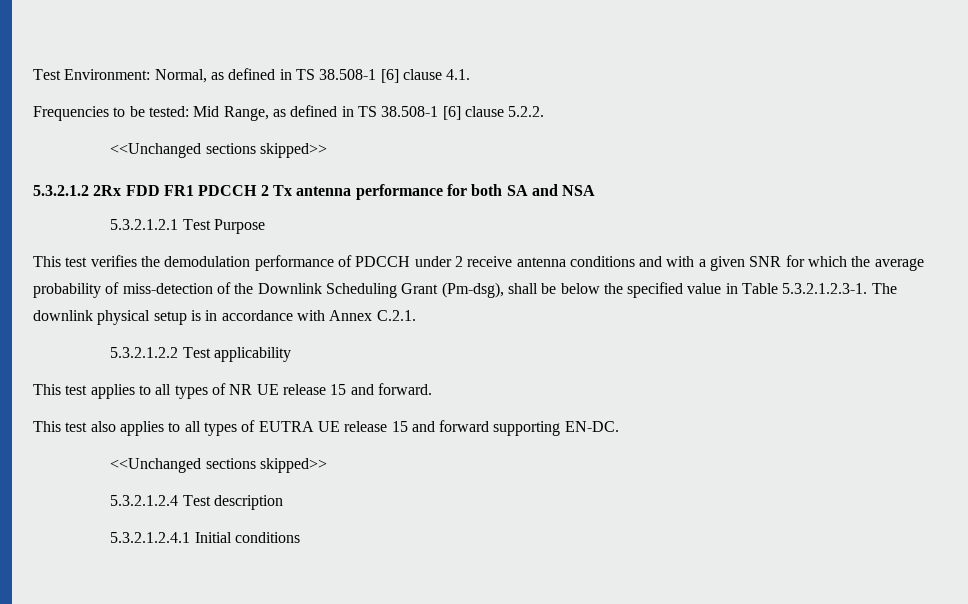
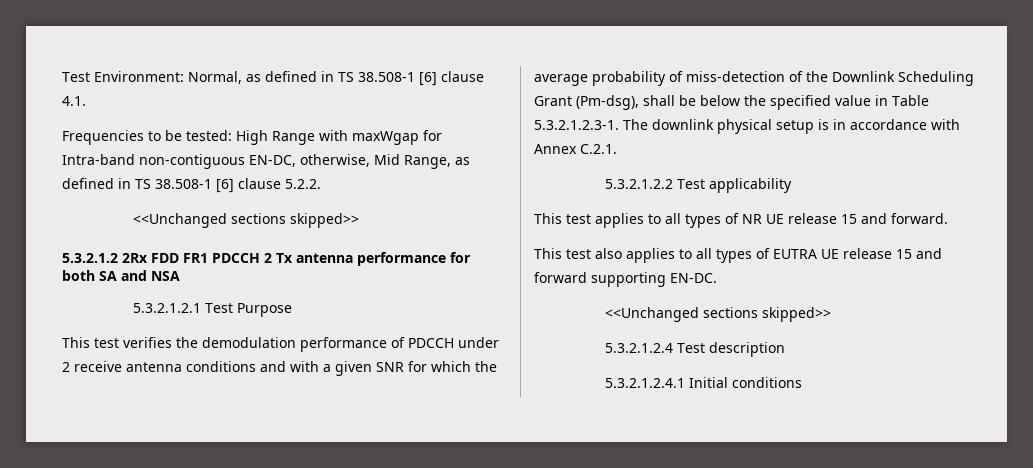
- Frequencies to be tested: Mid Range, as defined in TS 38.508-1 [6] clause 5.2.2.
+ Frequencies to be tested: High Range with maxWgap for Intra-band non-contiguous EN-DC, otherwise, Mid Range, as defined in TS 38.508-1 [6] clause 5.2.2.

